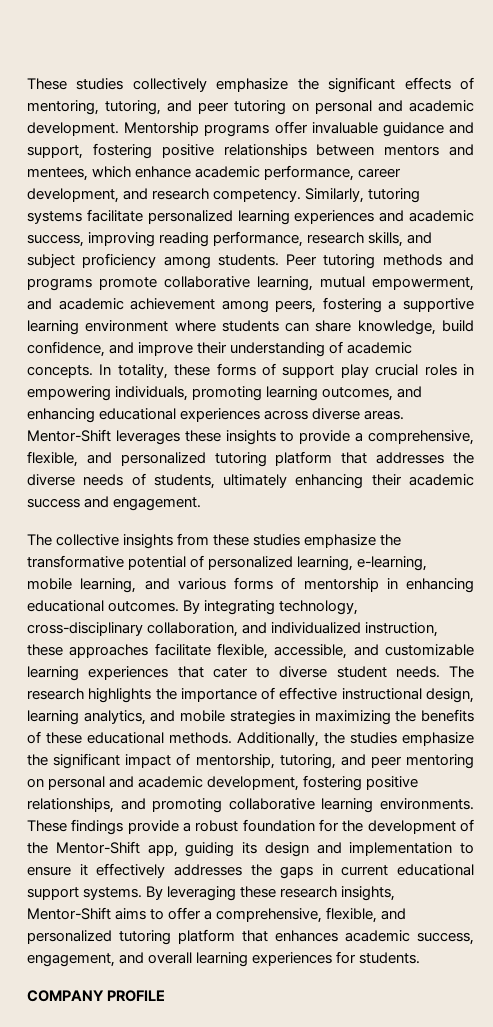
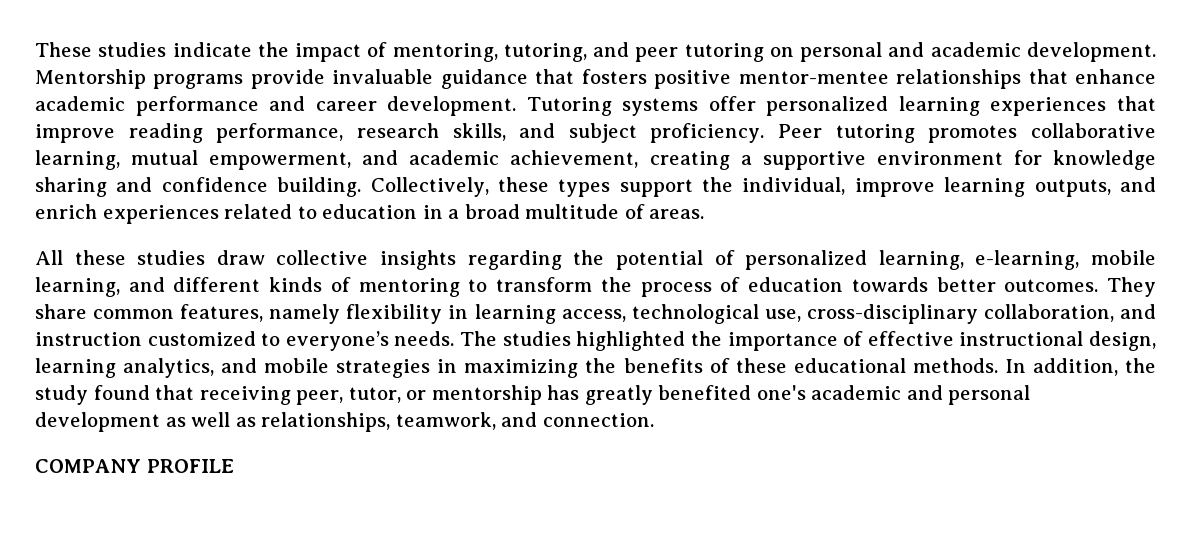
- These studies collectively emphasize the significant effects of mentoring, tutoring, and peer tutoring on personal and academic development.
+ These studies indicate the impact of mentoring, tutoring, and peer tutoring on personal and academic development.
- Mentorship programs offer invaluable guidance and support, fostering positive relationships between mentors and mentees, which enhance academic performance, career development, and research competency. Similarly, tutoring systems facilitate personalized learning experiences and academic success, improving reading performance, research skills, and subject proficiency among students. Peer tutoring methods and programs promote collaborative learning, mutual empowerment, and academic achievement among peers, fostering a supportive learning environment where students can share knowledge, build confidence, and improve their understanding of academic concepts. In totality, these forms of support play crucial roles in empowering individuals, promoting learning outcomes, and enhancing educational experiences across diverse areas. Mentor-Shift leverages these insights to provide a comprehensive, flexible, and personalized tutoring platform that addresses the diverse needs of students, ultimately enhancing their academic success and engagement.
- The collective insights from these studies emphasize the transformative potential of personalized learning, e-learning, mobile learning, and various forms of mentorship in enhancing educational outcomes. By integrating technology, cross-disciplinary collaboration, and individualized instruction, these approaches facilitate flexible, accessible, and customizable learning experiences that cater to diverse student needs. The research highlights the importance of effective instructional design, learning analytics, and mobile strategies in maximizing the benefits of these educational methods.
+ Mentorship programs provide invaluable guidance that fosters positive mentor-mentee relationships that enhance academic performance and career development. Tutoring systems offer personalized learning experiences that improve reading performance, research skills, and subject proficiency. Peer tutoring promotes collaborative learning, mutual empowerment, and academic achievement, creating a supportive environment for knowledge sharing and confidence building. Collectively, these types support the individual, improve learning outputs, and enrich experiences related to education in a broad multitude of areas.
+ All these studies draw collective insights regarding the potential of personalized learning, e-learning, mobile learning, and different kinds of mentoring to transform the process of education towards better outcomes. They share common features, namely flexibility in learning access, technological use, cross-disciplinary collaboration, and instruction customized to everyone’s needs. The studies highlighted the importance of effective instructional design, learning analytics, and mobile strategies in maximizing the benefits of these educational methods.
- Additionally, the studies emphasize the significant impact of mentorship, tutoring, and peer mentoring on personal and academic development, fostering positive relationships, and promoting collaborative learning environments. These findings provide a robust foundation for the development of the Mentor-Shift app, guiding its design and implementation to ensure it effectively addresses the gaps in current educational support systems. By leveraging these research insights, Mentor-Shift aims to offer a comprehensive, flexible, and personalized tutoring platform that enhances academic success, engagement, and overall learning experiences for students.
+ In addition, the study found that receiving peer, tutor, or mentorship has greatly benefited one's academic and personal development as well as relationships, teamwork, and connection.

